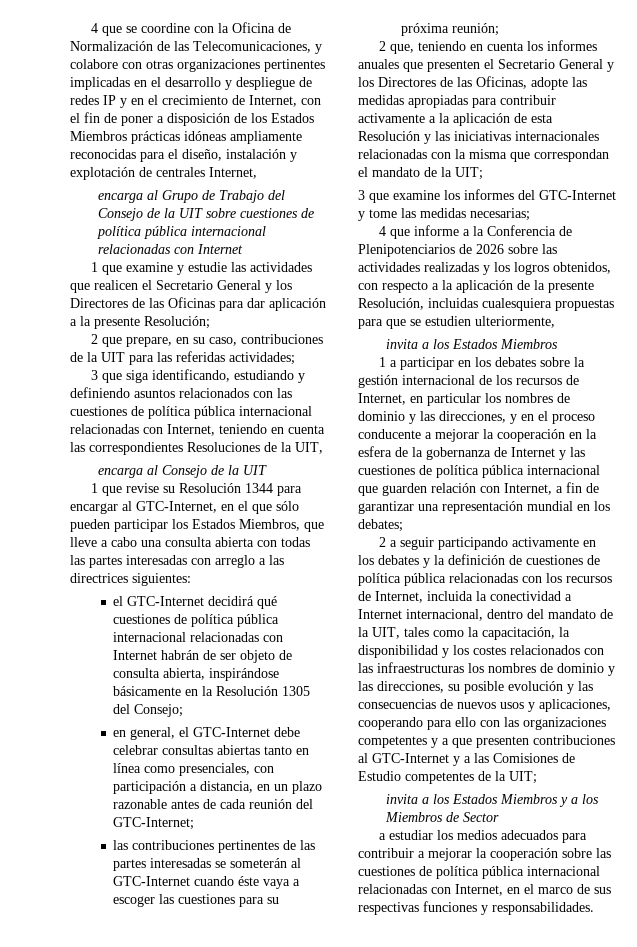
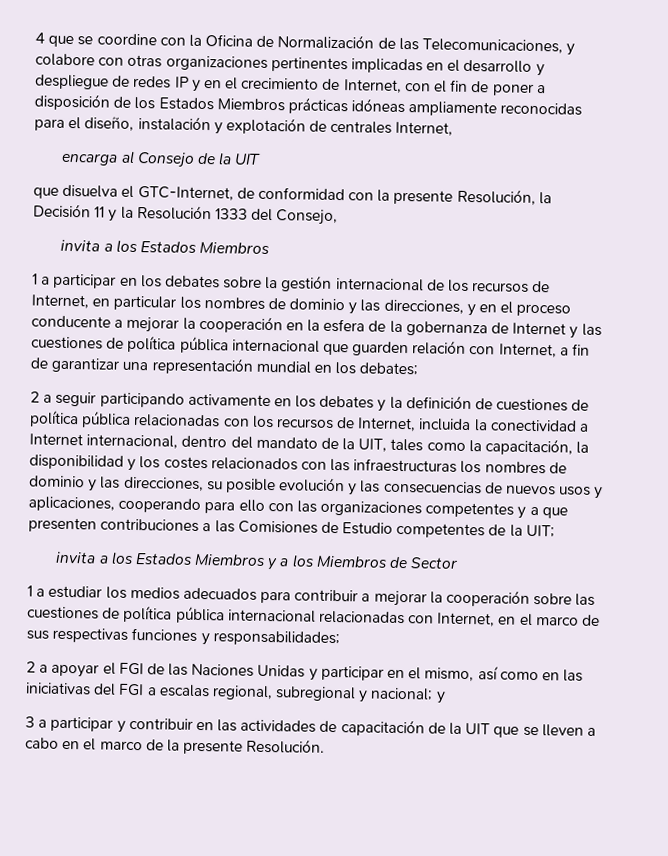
- encarga al Grupo de Trabajo del Consejo de la UIT sobre cuestiones de política pública internacional relacionadas con Internet
- 1 que examine y estudie las actividades que realicen el Secretario General y los Directores de las Oficinas para dar aplicación a la presente Resolución;
- 2 que prepare, en su caso, contribuciones de la UIT para las referidas actividades;
- 3 que siga identificando, estudiando y definiendo asuntos relacionados con las cuestiones de política pública internacional relacionadas con Internet, teniendo en cuenta las correspondientes Resoluciones de la UIT,
- 1 que revise su Resolución 1344 para encargar al GTC-Internet, en el que sólo pueden participar los Estados Miembros, que lleve a cabo una consulta abierta con todas las partes interesadas con arreglo a las directrices siguientes:
- el GTC-Internet decidirá qué cuestiones de política pública internacional relacionadas con Internet habrán de ser objeto de consulta abierta, inspirándose básicamente en la Resolución 1305 del Consejo;
- en general, el GTC-Internet debe celebrar consultas abiertas tanto en línea como presenciales, con participación a distancia, en un plazo razonable antes de cada reunión del GTC-Internet;
- las contribuciones pertinentes de las partes interesadas se someterán al GTC-Internet cuando éste vaya a escoger las cuestiones para su próxima reunión;
- 2 que, teniendo en cuenta los informes anuales que presenten el Secretario General y los Directores de las Oficinas, adopte las medidas apropiadas para contribuir activamente a la aplicación de esta Resolución y las iniciativas internacionales relacionadas con la misma que correspondan el mandato de la UIT;
- 3 que examine los informes del GTC-Internet y tome las medidas necesarias;
- 4 que informe a la Conferencia de Plenipotenciarios de 2026 sobre las actividades realizadas y los logros obtenidos, con respecto a la aplicación de la presente Resolución, incluidas cualesquiera propuestas para que se estudien ulteriormente,
+ que disuelva el GTC-Internet, de conformidad con la presente Resolución, la Decisión 11 y la Resolución 1333 del Consejo,
- 2 a seguir participando activamente en los debates y la definición de cuestiones de política pública relacionadas con los recursos de Internet, incluida la conectividad a Internet internacional, dentro del mandato de la UIT, tales como la capacitación, la disponibilidad y los costes relacionados con las infraestructuras los nombres de dominio y las direcciones, su posible evolución y las consecuencias de nuevos usos y aplicaciones, cooperando para ello con las organizaciones competentes y a que presenten contribuciones al GTC-Internet y a las Comisiones de Estudio competentes de la UIT;
+ 2 a seguir participando activamente en los debates y la definición de cuestiones de política pública relacionadas con los recursos de Internet, incluida la conectividad a Internet internacional, dentro del mandato de la UIT, tales como la capacitación, la disponibilidad y los costes relacionados con las infraestructuras los nombres de dominio y las direcciones, su posible evolución y las consecuencias de nuevos usos y aplicaciones, cooperando para ello con las organizaciones competentes y a que presenten contribuciones a las Comisiones de Estudio competentes de la UIT;
- a estudiar los medios adecuados para contribuir a mejorar la cooperación sobre las cuestiones de política pública internacional relacionadas con Internet, en el marco de sus respectivas funciones y responsabilidades.
+ 1 a estudiar los medios adecuados para contribuir a mejorar la cooperación sobre las cuestiones de política pública internacional relacionadas con Internet, en el marco de sus respectivas funciones y responsabilidades;
+ 2 a apoyar el FGI de las Naciones Unidas y participar en el mismo, así como en las iniciativas del FGI a escalas regional, subregional y nacional; y
+ 3 a participar y contribuir en las actividades de capacitación de la UIT que se lleven a cabo en el marco de la presente Resolución.

